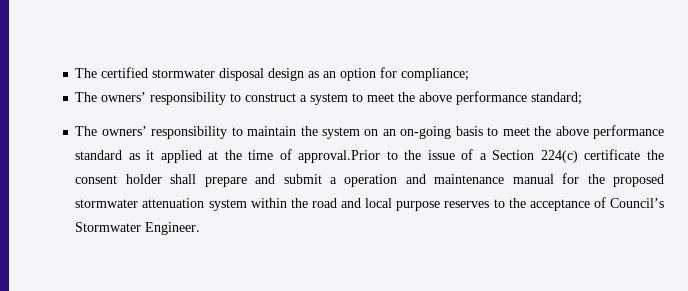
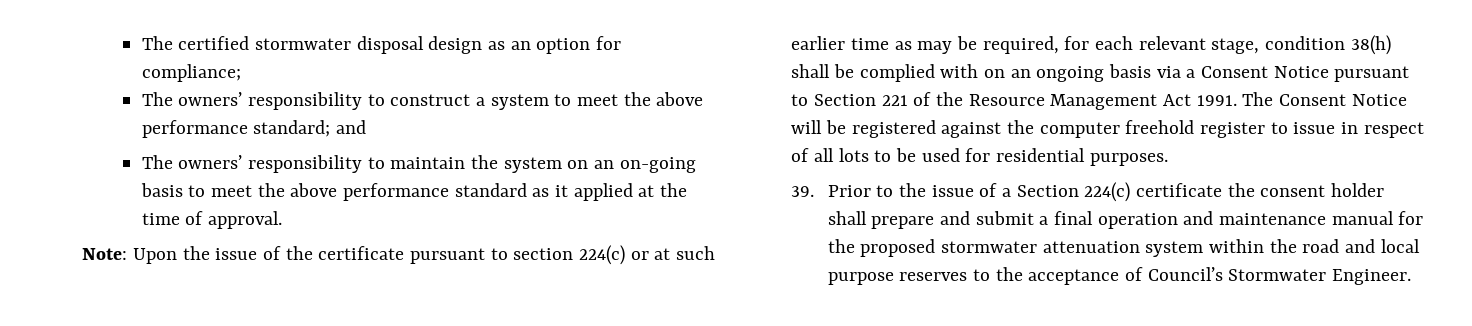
- The owners’ responsibility to construct a system to meet the above performance standard;
+ The owners’ responsibility to construct a system to meet the above performance standard; and
- The owners’ responsibility to maintain the system on an on-going basis to meet the above performance standard as it applied at the time of approval.Prior to the issue of a Section 224(c) certificate the consent holder shall prepare and submit a operation and maintenance manual for the proposed stormwater attenuation system within the road and local purpose reserves to the acceptance of Council’s Stormwater Engineer.
+ The owners’ responsibility to maintain the system on an on-going basis to meet the above performance standard as it applied at the time of approval.
+ Note: Upon the issue of the certificate pursuant to section 224(c) or at such earlier time as may be required, for each relevant stage, condition 38(h) shall be complied with on an ongoing basis via a Consent Notice pursuant to Section 221 of the Resource Management Act 1991. The Consent Notice will be registered against the computer freehold register to issue in respect of all lots to be used for residential purposes.
+ 39. Prior to the issue of a Section 224(c) certificate the consent holder shall prepare and submit a final operation and maintenance manual for the proposed stormwater attenuation system within the road and local purpose reserves to the acceptance of Council’s Stormwater Engineer.

